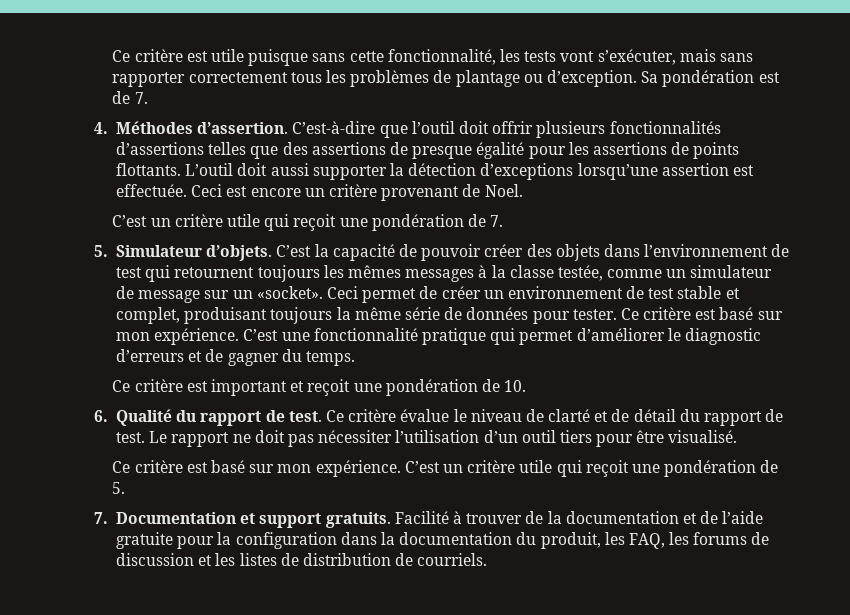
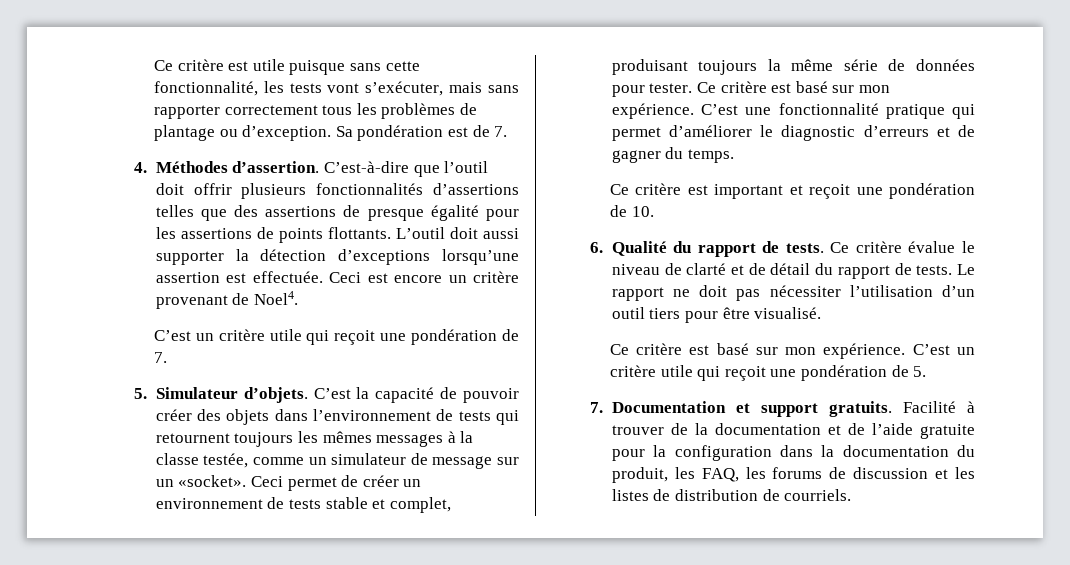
- Ceci est encore un critère provenant de Noel.
+ Ceci est encore un critère provenant de Noel4.
- C’est la capacité de pouvoir créer des objets dans l’environnement de test qui retournent toujours les mêmes messages à la classe testée, comme un simulateur de message sur un «socket».
+ C’est la capacité de pouvoir créer des objets dans l’environnement de tests qui retournent toujours les mêmes messages à la classe testée, comme un simulateur de message sur un «socket».
- Ceci permet de créer un environnement de test stable et complet, produisant toujours la même série de données pour tester.
+ Ceci permet de créer un environnement de tests stable et complet, produisant toujours la même série de données pour tester.
- 6. Qualité du rapport de test.
+ 6. Qualité du rapport de tests.
- Ce critère évalue le niveau de clarté et de détail du rapport de test.
+ Ce critère évalue le niveau de clarté et de détail du rapport de tests.

